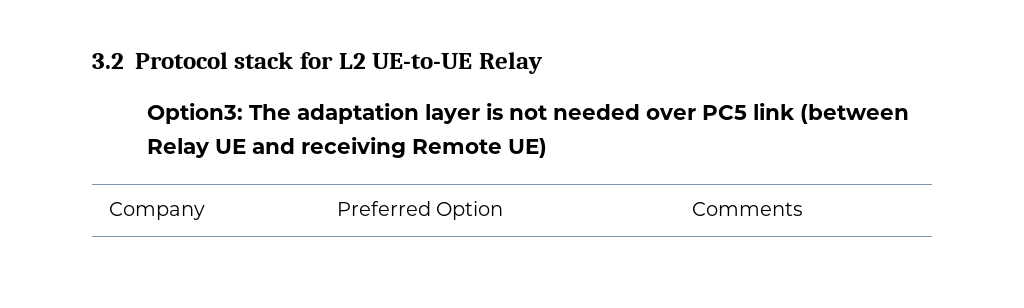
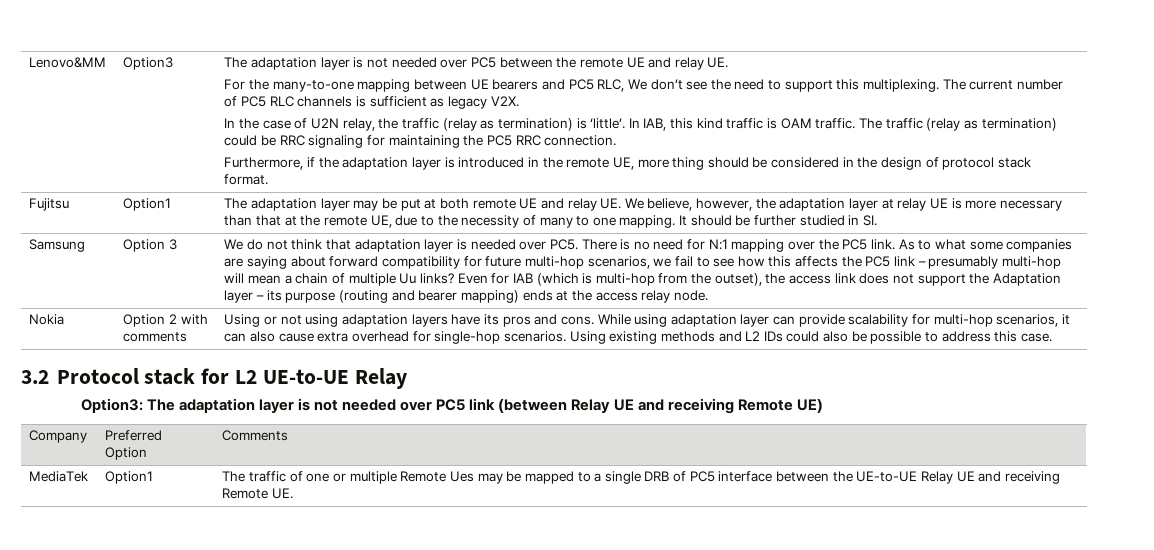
+ Lenovo&MM | Option3 | The adaptation layer is not needed over PC5 between the remote UE and relay UE.
+ For the many-to-one mapping between UE bearers and PC5 RLC, We don’t see the need to support this multiplexing. The current number of PC5 RLC channels is sufficient as legacy V2X.
+ In the case of U2N relay, the traffic (relay as termination) is ‘little’. In IAB, this kind traffic is OAM traffic. The traffic (relay as termination) could be RRC signaling for maintaining the PC5 RRC connection.
+ Furthermore, if the adaptation layer is introduced in the remote UE, more thing should be considered in the design of protocol stack format.
+ Fujitsu | Option1 | The adaptation layer may be put at both remote UE and relay UE. We believe, however, the adaptation layer at relay UE is more necessary than that at the remote UE, due to the necessity of many to one mapping. It should be further studied in SI.
+ Samsung | Option 3 | We do not think that adaptation layer is needed over PC5. There is no need for N:1 mapping over the PC5 link. As to what some companies are saying about forward compatibility for future multi-hop scenarios, we fail to see how this affects the PC5 link – presumably multi-hop will mean a chain of multiple Uu links? Even for IAB (which is multi-hop from the outset), the access link does not support the Adaptation layer – its purpose (routing and bearer mapping) ends at the access relay node.
+ Nokia | Option 2 with comments | Using or not using adaptation layers have its pros and cons. While using adaptation layer can provide scalability for multi-hop scenarios, it can also cause extra overhead for single-hop scenarios. Using existing methods and L2 IDs could also be possible to address this case.
+ MediaTek | Option1 | The traffic of one or multiple Remote Ues may be mapped to a single DRB of PC5 interface between the UE-to-UE Relay UE and receiving Remote UE.

